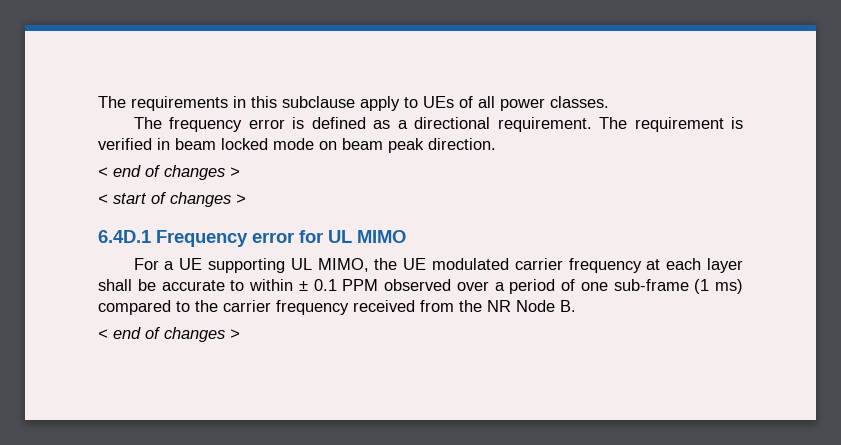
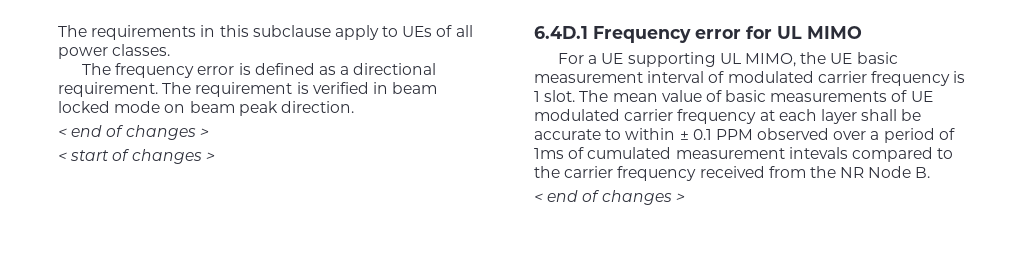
- For a UE supporting UL MIMO, the UE modulated carrier frequency at each layer shall be accurate to within ± 0.1 PPM observed over a period of one sub-frame (1 ms) compared to the carrier frequency received from the NR Node B.
+ For a UE supporting UL MIMO, the UE basic measurement interval of modulated carrier frequency is 1 slot. The mean value of basic measurements of UE modulated carrier frequency at each layer shall be accurate to within ± 0.1 PPM observed over a period of 1ms of cumulated measurement intevals compared to the carrier frequency received from the NR Node B.

